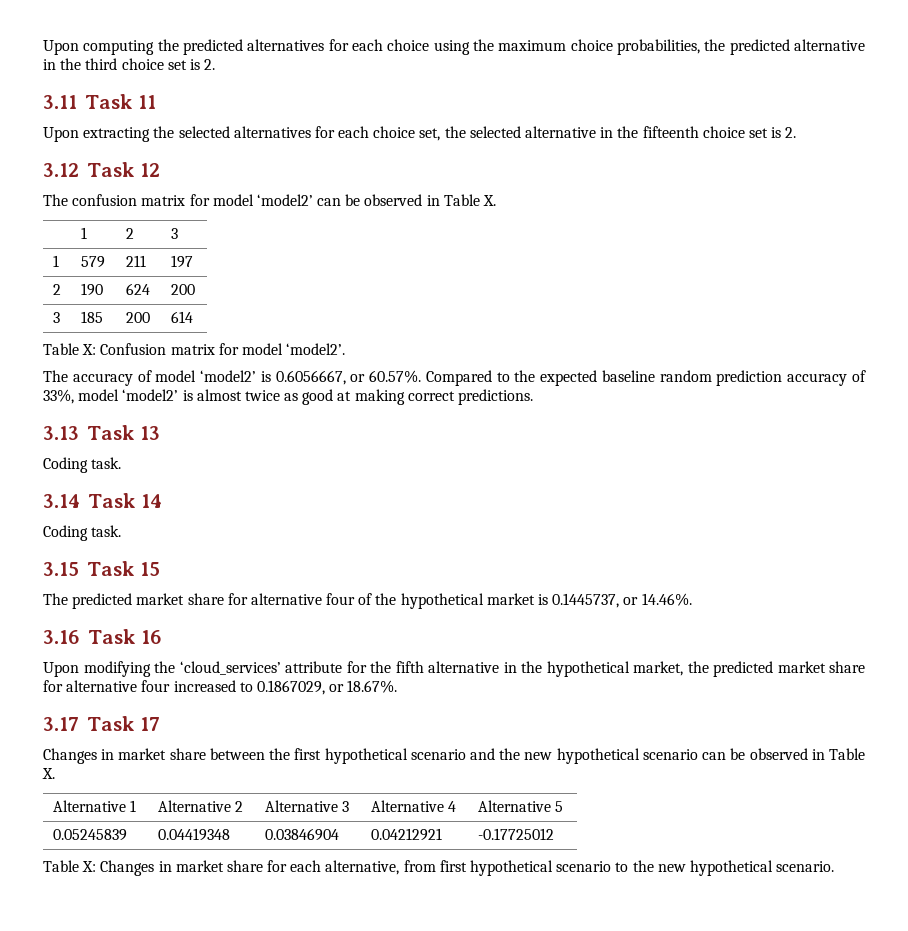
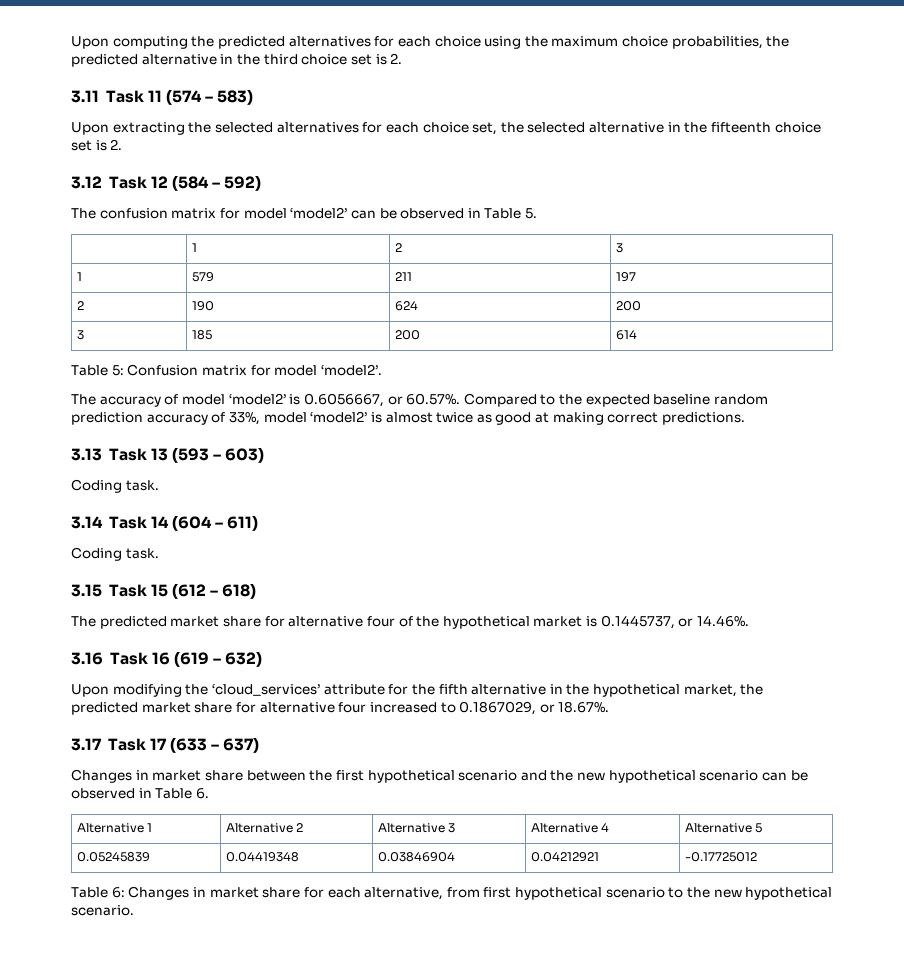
- 3.11 Task 11
+ 3.11 Task 11 (574 – 583)
- 3.12 Task 12
+ 3.12 Task 12 (584 – 592)
- The confusion matrix for model ‘model2’ can be observed in Table X.
+ The confusion matrix for model ‘model2’ can be observed in Table 5.
- Table X: Confusion matrix for model ‘model2’.
+ Table 5: Confusion matrix for model ‘model2’.
- 3.13 Task 13
+ 3.13 Task 13 (593 – 603)
- 3.14 Task 14
+ 3.14 Task 14 (604 – 611)
- 3.15 Task 15
+ 3.15 Task 15 (612 – 618)
- 3.16 Task 16
+ 3.16 Task 16 (619 – 632)
- 3.17 Task 17
+ 3.17 Task 17 (633 – 637)
- Changes in market share between the first hypothetical scenario and the new hypothetical scenario can be observed in Table X.
+ Changes in market share between the first hypothetical scenario and the new hypothetical scenario can be observed in Table 6.
- Table X: Changes in market share for each alternative, from first hypothetical scenario to the new hypothetical scenario.
+ Table 6: Changes in market share for each alternative, from first hypothetical scenario to the new hypothetical scenario.

